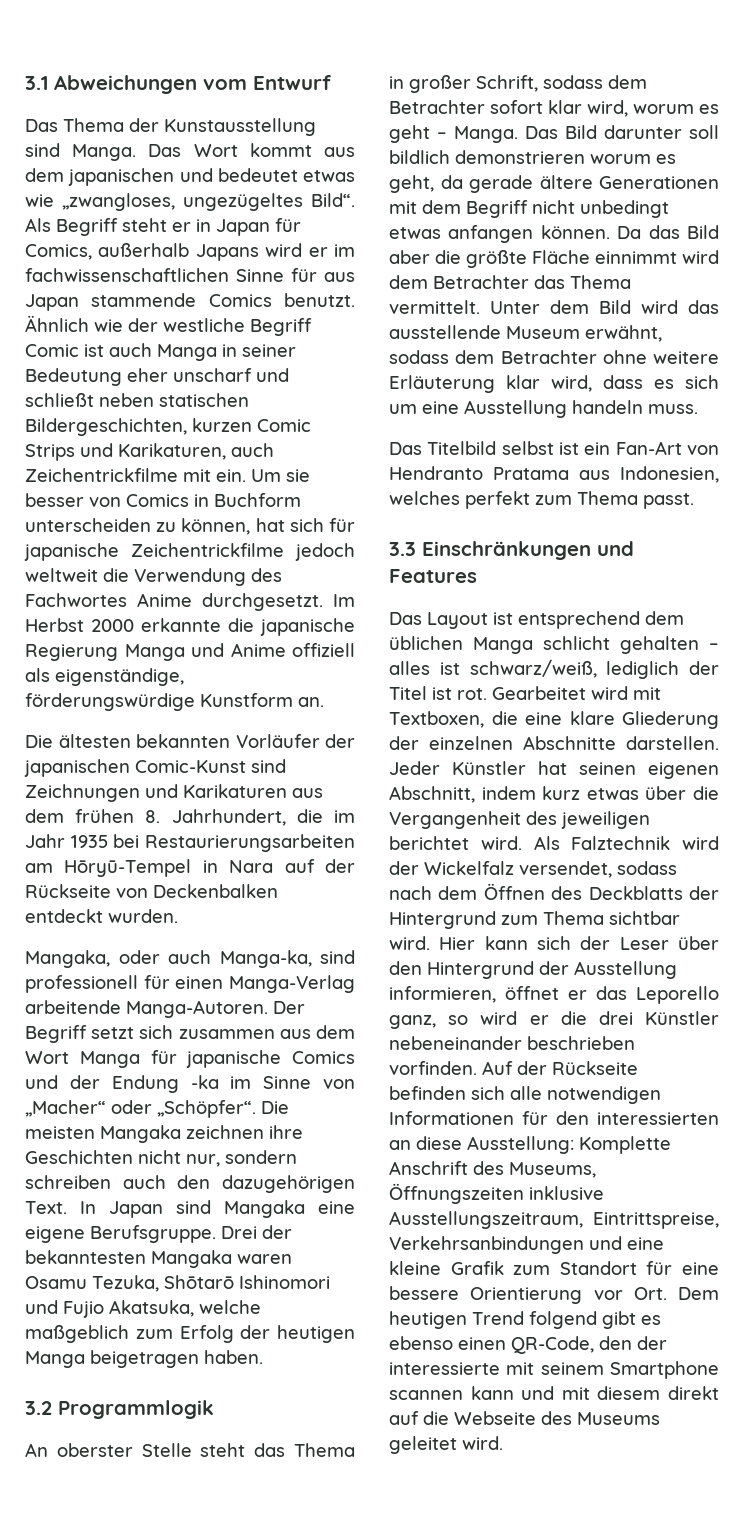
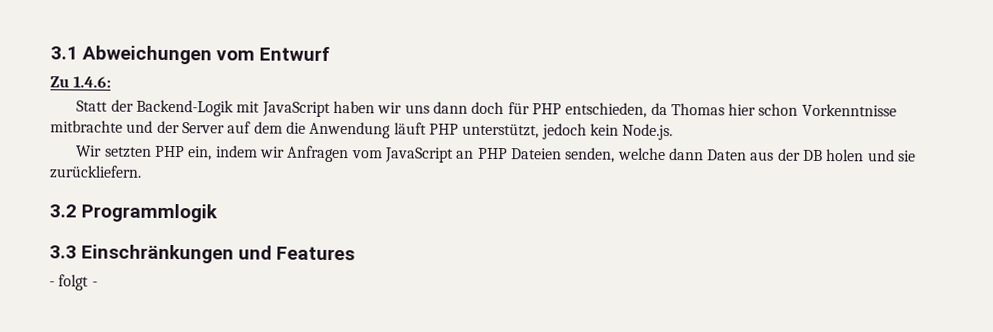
- Das Thema der Kunstausstellung sind Manga. Das Wort kommt aus dem japanischen und bedeutet etwas wie „zwangloses, ungezügeltes Bild“. Als Begriff steht er in Japan für Comics, außerhalb Japans wird er im fachwissenschaftlichen Sinne für aus Japan stammende Comics benutzt. Ähnlich wie der westliche Begriff Comic ist auch Manga in seiner Bedeutung eher unscharf und schließt neben statischen Bildergeschichten, kurzen Comic Strips und Karikaturen, auch Zeichentrickfilme mit ein. Um sie besser von Comics in Buchform unterscheiden zu können, hat sich für japanische Zeichentrickfilme jedoch weltweit die Verwendung des Fachwortes Anime durchgesetzt. Im Herbst 2000 erkannte die japanische Regierung Manga und Anime offiziell als eigenständige, förderungswürdige Kunstform an.
- Die ältesten bekannten Vorläufer der japanischen Comic-Kunst sind Zeichnungen und Karikaturen aus dem frühen 8. Jahrhundert, die im Jahr 1935 bei Restaurierungsarbeiten am Hōryū-Tempel in Nara auf der Rückseite von Deckenbalken entdeckt wurden.
- Mangaka, oder auch Manga-ka, sind professionell für einen Manga-Verlag arbeitende Manga-Autoren. Der Begriff setzt sich zusammen aus dem Wort Manga für japanische Comics und der Endung -ka im Sinne von „Macher“ oder „Schöpfer“. Die meisten Mangaka zeichnen ihre Geschichten nicht nur, sondern schreiben auch den dazugehörigen Text. In Japan sind Mangaka eine eigene Berufsgruppe. Drei der bekanntesten Mangaka waren Osamu Tezuka, Shōtarō Ishinomori und Fujio Akatsuka, welche maßgeblich zum Erfolg der heutigen Manga beigetragen haben.
+ Zu 1.4.6:
+ Statt der Backend-Logik mit JavaScript haben wir uns dann doch für PHP entschieden, da Thomas hier schon Vorkenntnisse mitbrachte und der Server auf dem die Anwendung läuft PHP unterstützt, jedoch kein Node.js.
+ Wir setzten PHP ein, indem wir Anfragen vom JavaScript an PHP Dateien senden, welche dann Daten aus der DB holen und sie zurückliefern.
  3.2 Programmlogik
- An oberster Stelle steht das Thema in großer Schrift, sodass dem Betrachter sofort klar wird, worum es geht – Manga. Das Bild darunter soll bildlich demonstrieren worum es geht, da gerade ältere Generationen mit dem Begriff nicht unbedingt etwas anfangen können. Da das Bild aber die größte Fläche einnimmt wird dem Betrachter das Thema vermittelt. Unter dem Bild wird das ausstellende Museum erwähnt, sodass dem Betrachter ohne weitere Erläuterung klar wird, dass es sich um eine Ausstellung handeln muss.
- Das Titelbild selbst ist ein Fan-Art von Hendranto Pratama aus Indonesien, welches perfekt zum Thema passt.
  3.3 Einschränkungen und Features
- Das Layout ist entsprechend dem üblichen Manga schlicht gehalten – alles ist schwarz/weiß, lediglich der Titel ist rot. Gearbeitet wird mit Textboxen, die eine klare Gliederung der einzelnen Abschnitte darstellen. Jeder Künstler hat seinen eigenen Abschnitt, indem kurz etwas über die Vergangenheit des jeweiligen berichtet wird. Als Falztechnik wird der Wickelfalz versendet, sodass nach dem Öffnen des Deckblatts der Hintergrund zum Thema sichtbar wird. Hier kann sich der Leser über den Hintergrund der Ausstellung informieren, öffnet er das Leporello ganz, so wird er die drei Künstler nebeneinander beschrieben vorfinden. Auf der Rückseite befinden sich alle notwendigen Informationen für den interessierten an diese Ausstellung: Komplette Anschrift des Museums, Öffnungszeiten inklusive Ausstellungszeitraum, Eintrittspreise, Verkehrsanbindungen und eine kleine Grafik zum Standort für eine bessere Orientierung vor Ort. Dem heutigen Trend folgend gibt es ebenso einen QR-Code, den der interessierte mit seinem Smartphone scannen kann und mit diesem direkt auf die Webseite des Museums geleitet wird.
+ - folgt -

